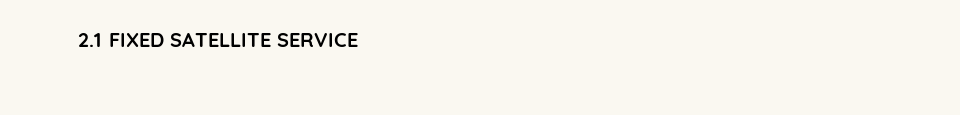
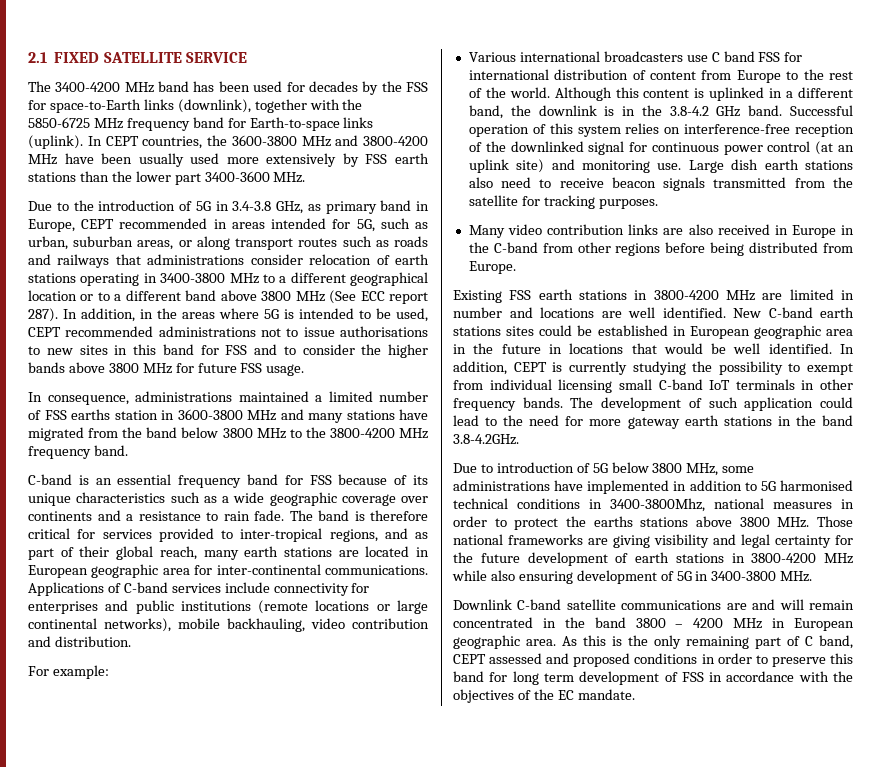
+ The 3400-4200 MHz band has been used for decades by the FSS for space-to-Earth links (downlink), together with the 5850-6725 MHz frequency band for Earth-to-space links (uplink). In CEPT countries, the 3600-3800 MHz and 3800-4200 MHz have been usually used more extensively by FSS earth stations than the lower part 3400-3600 MHz.
+ Due to the introduction of 5G in 3.4-3.8 GHz, as primary band in Europe, CEPT recommended in areas intended for 5G, such as urban, suburban areas, or along transport routes such as roads and railways that administrations consider relocation of earth stations operating in 3400-3800 MHz to a different geographical location or to a different band above 3800 MHz (See ECC report 287). In addition, in the areas where 5G is intended to be used, CEPT recommended administrations not to issue authorisations to new sites in this band for FSS and to consider the higher bands above 3800 MHz for future FSS usage.
+ In consequence, administrations maintained a limited number of FSS earths station in 3600-3800 MHz and many stations have migrated from the band below 3800 MHz to the 3800-4200 MHz frequency band.
+ C-band is an essential frequency band for FSS because of its unique characteristics such as a wide geographic coverage over continents and a resistance to rain fade. The band is therefore critical for services provided to inter-tropical regions, and as part of their global reach, many earth stations are located in European geographic area for inter-continental communications. Applications of C-band services include connectivity for enterprises and public institutions (remote locations or large continental networks), mobile backhauling, video contribution and distribution.
+ For example:
+ Various international broadcasters use C band FSS for international distribution of content from Europe to the rest of the world. Although this content is uplinked in a different band, the downlink is in the 3.8-4.2 GHz band. Successful operation of this system relies on interference-free reception of the downlinked signal for continuous power control (at an uplink site) and monitoring use. Large dish earth stations also need to receive beacon signals transmitted from the satellite for tracking purposes.
+ Many video contribution links are also received in Europe in the C-band from other regions before being distributed from Europe.
+ Existing FSS earth stations in 3800-4200 MHz are limited in number and locations are well identified. New C-band earth stations sites could be established in European geographic area in the future in locations that would be well identified. In addition, CEPT is currently studying the possibility to exempt from individual licensing small C-band IoT terminals in other frequency bands. The development of such application could lead to the need for more gateway earth stations in the band 3.8-4.2GHz.
+ Due to introduction of 5G below 3800 MHz, some administrations have implemented in addition to 5G harmonised technical conditions in 3400-3800Mhz, national measures in order to protect the earths stations above 3800 MHz. Those national frameworks are giving visibility and legal certainty for the future development of earth stations in 3800-4200 MHz while also ensuring development of 5G in 3400-3800 MHz.
+ Downlink C-band satellite communications are and will remain concentrated in the band 3800 – 4200 MHz in European geographic area. As this is the only remaining part of C band, CEPT assessed and proposed conditions in order to preserve this band for long term development of FSS in accordance with the objectives of the EC mandate.

